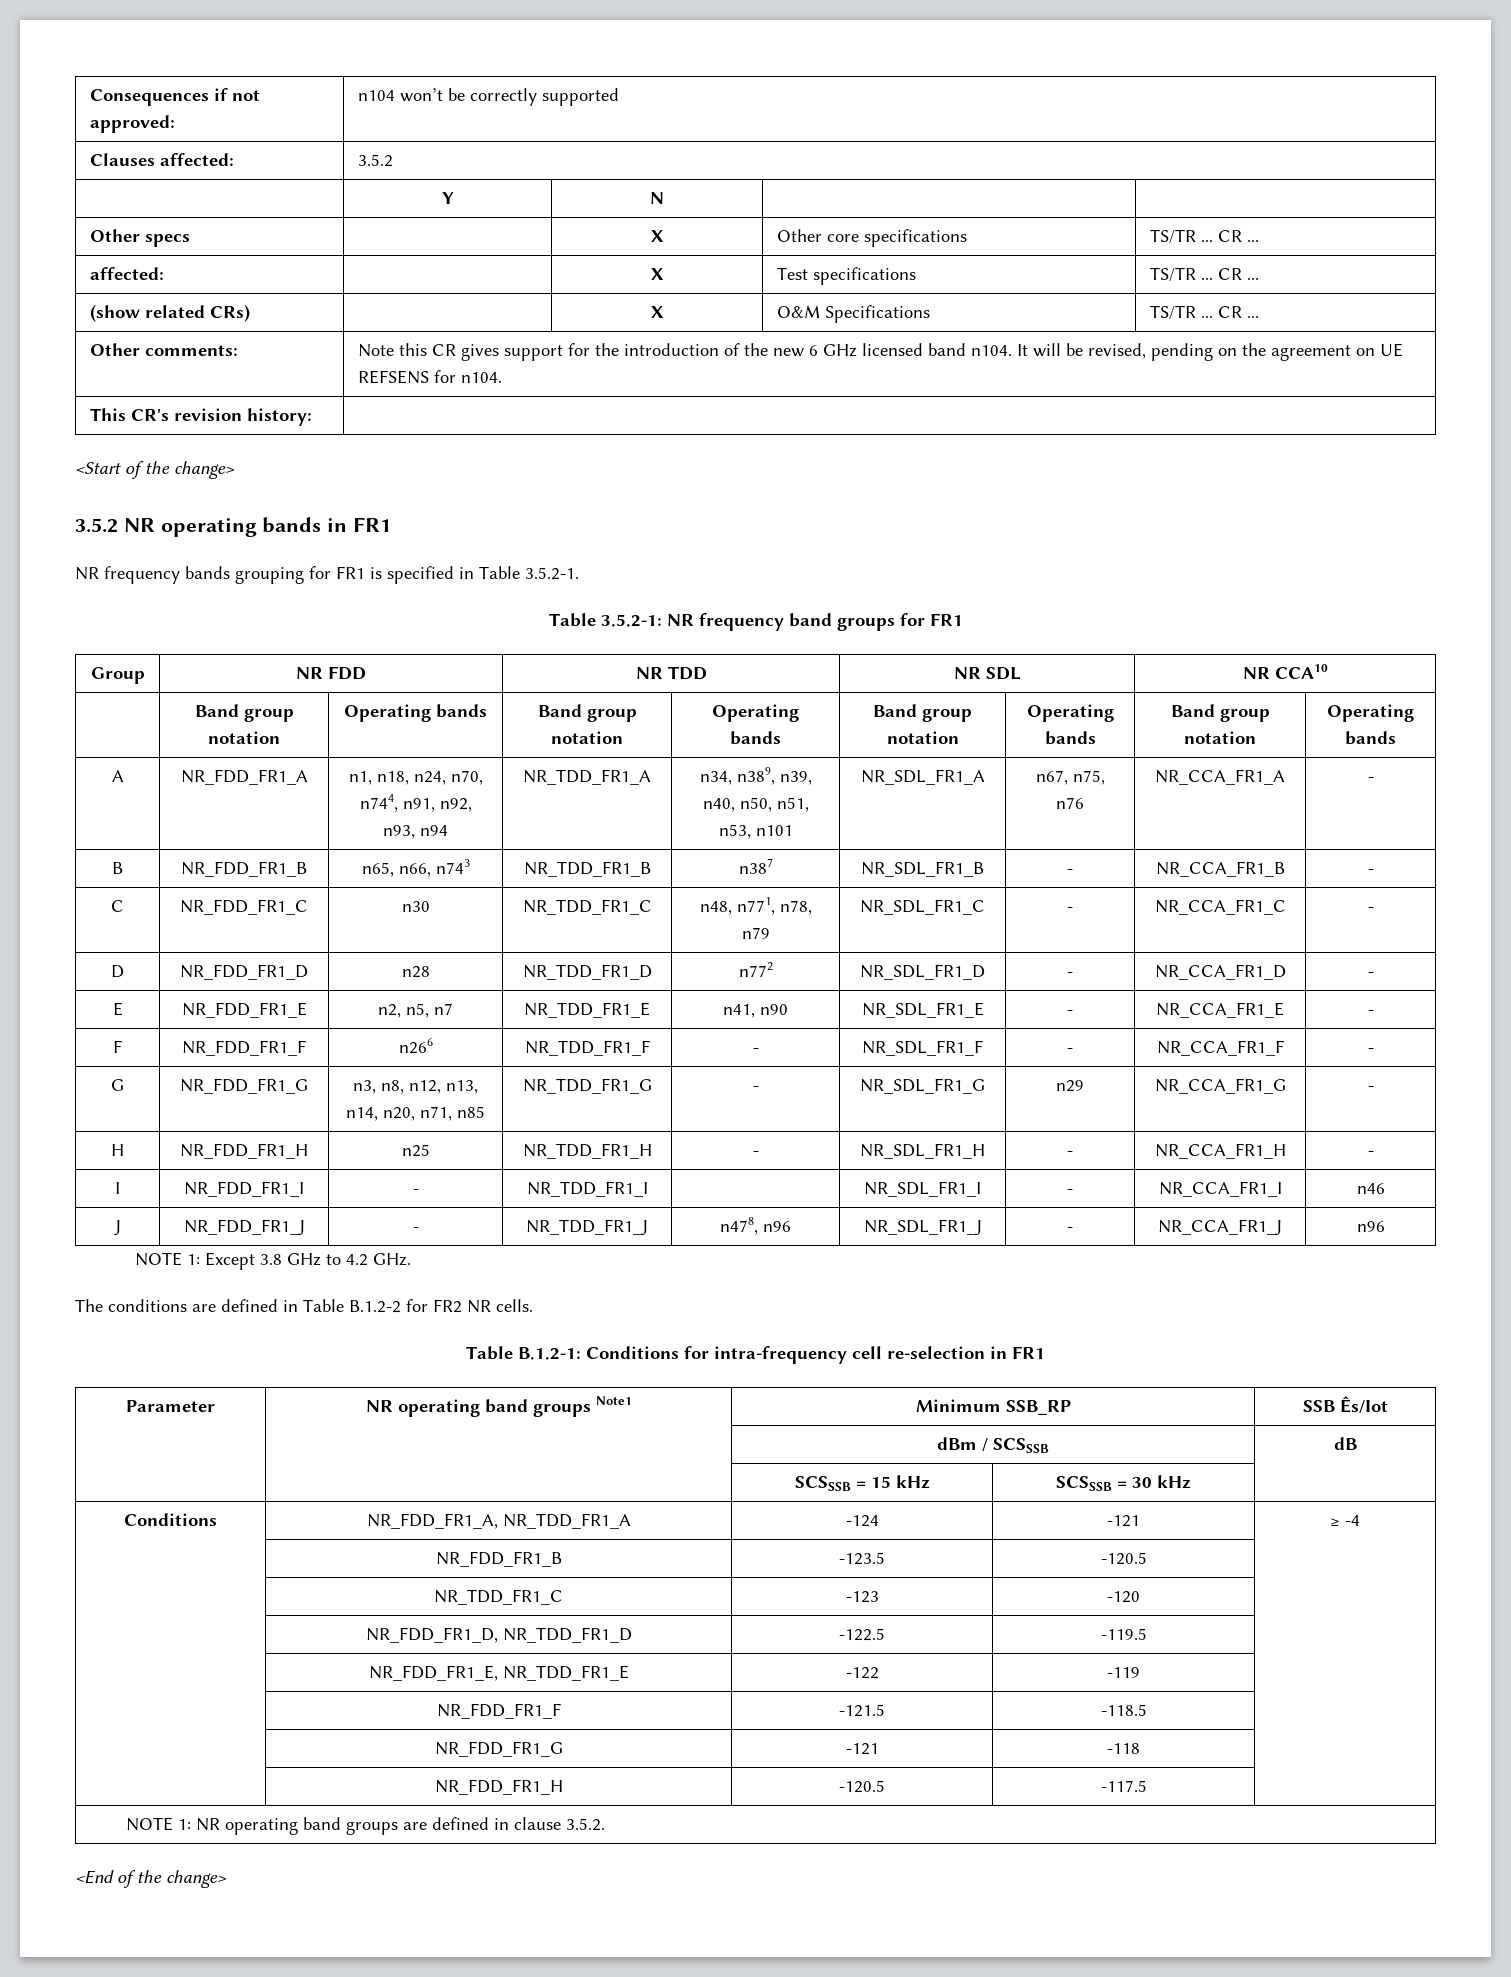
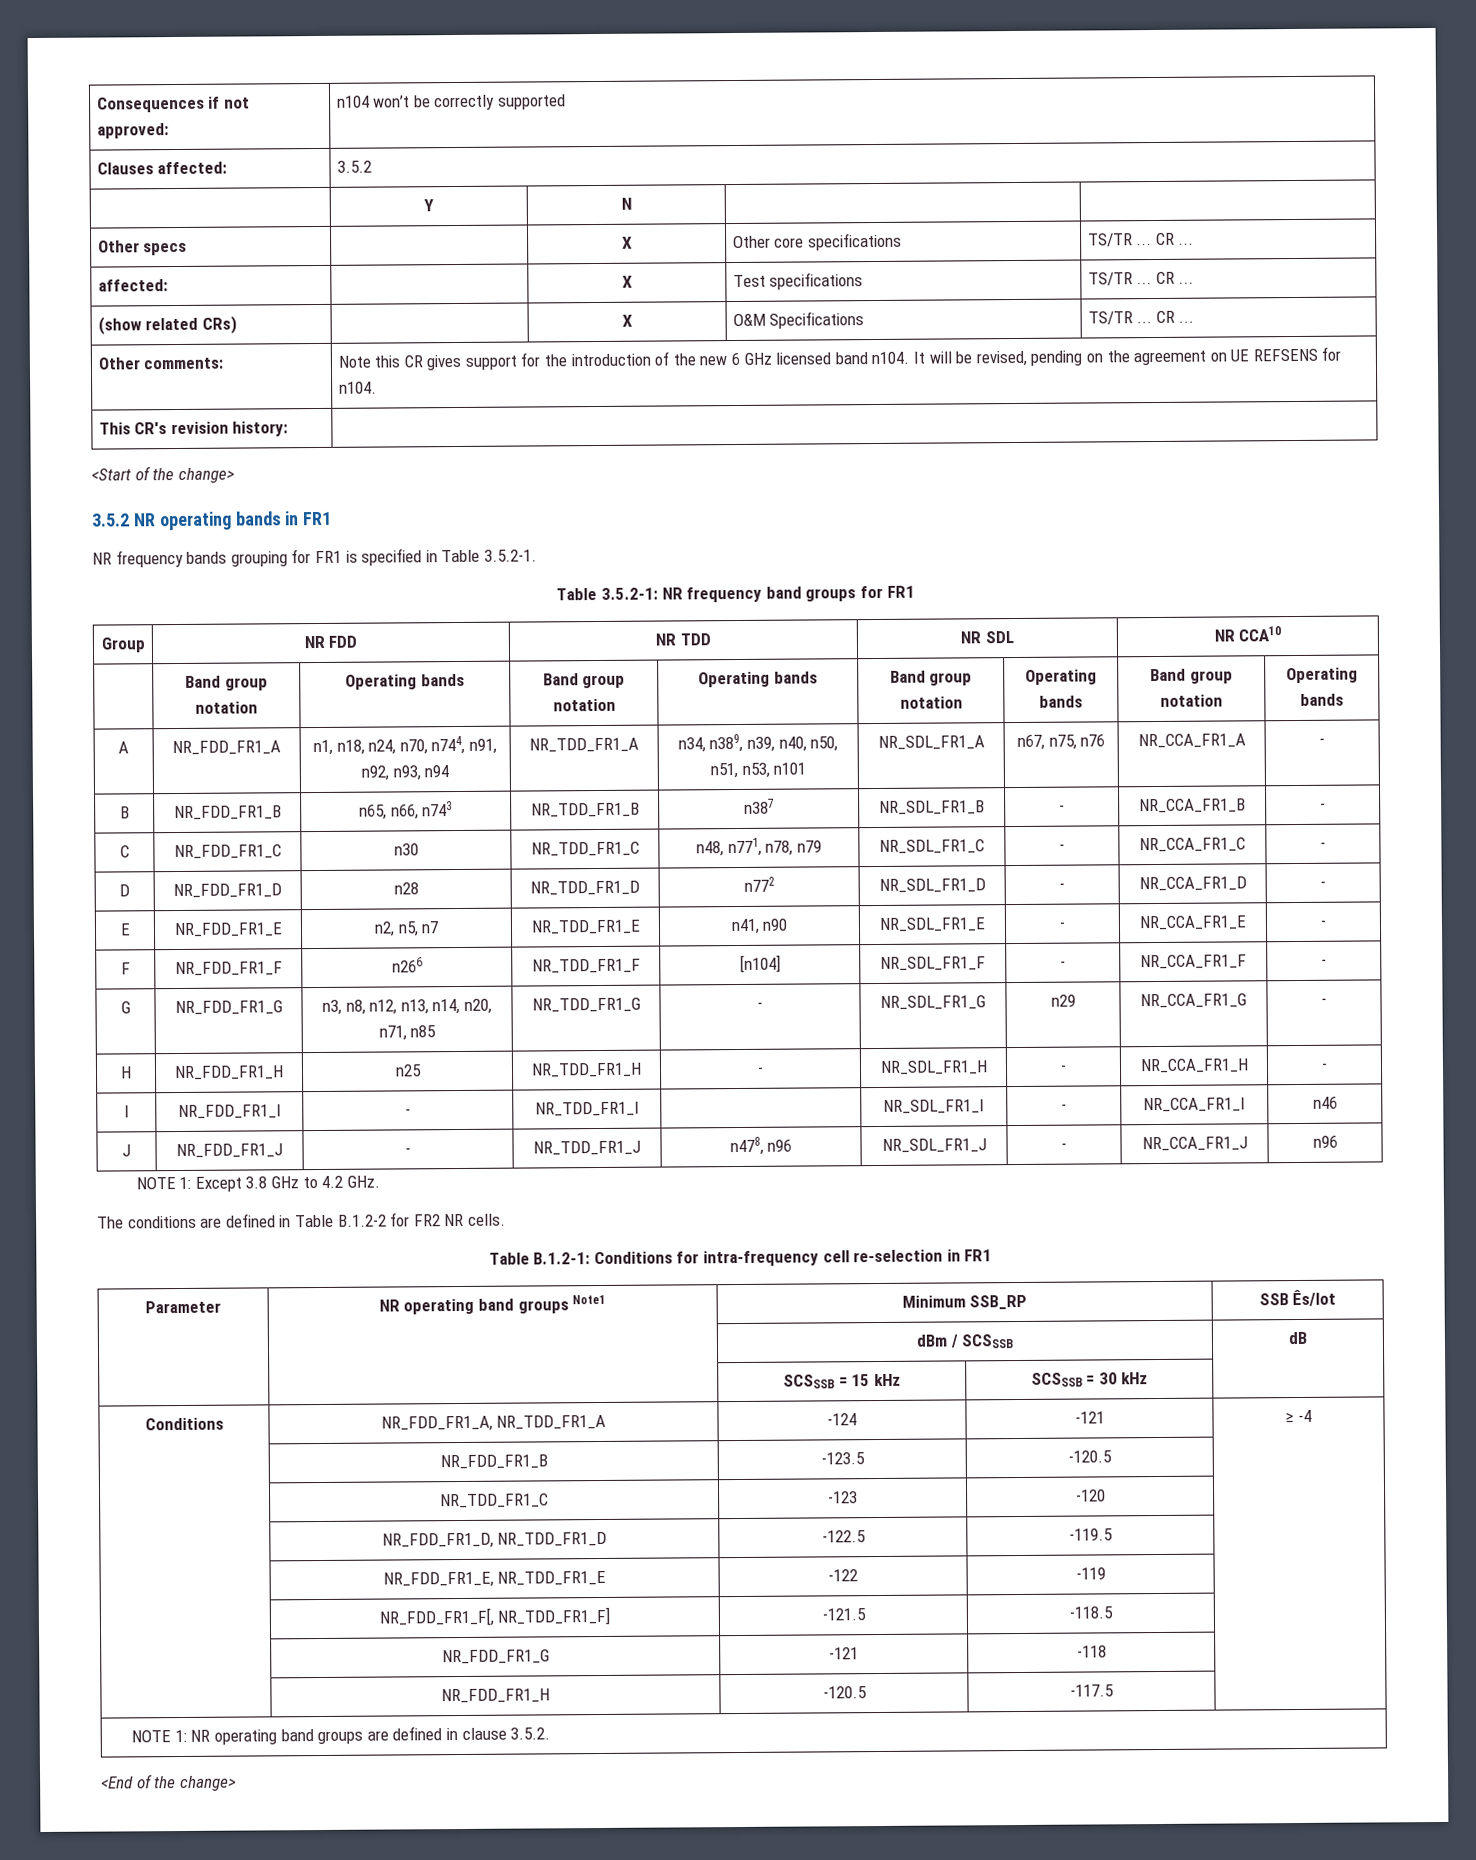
- F | NR_FDD_FR1_F | n266 | NR_TDD_FR1_F | - | NR_SDL_FR1_F | - | NR_CCA_FR1_F | -
+ F | NR_FDD_FR1_F | n266 | NR_TDD_FR1_F | [n104] | NR_SDL_FR1_F | - | NR_CCA_FR1_F | -
- | NR_FDD_FR1_F | -121.5 | -118.5 |
+ | NR_FDD_FR1_F[, NR_TDD_FR1_F] | -121.5 | -118.5 |

